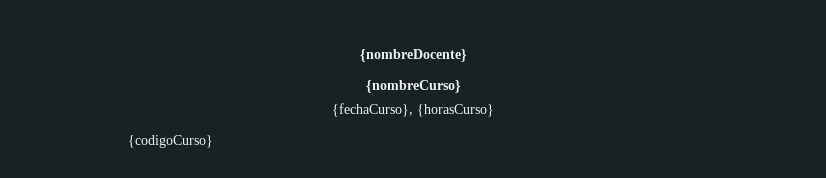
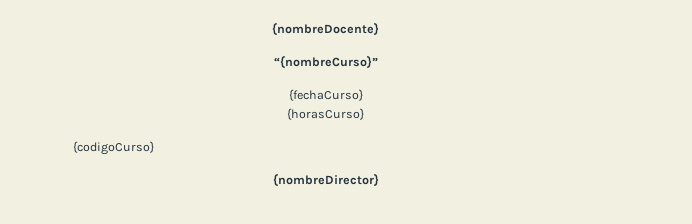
- {nombreCurso}
- {fechaCurso}, {horasCurso}
+ “{nombreCurso}”
+ {fechaCurso}
+ {horasCurso}
+ {nombreDirector}

